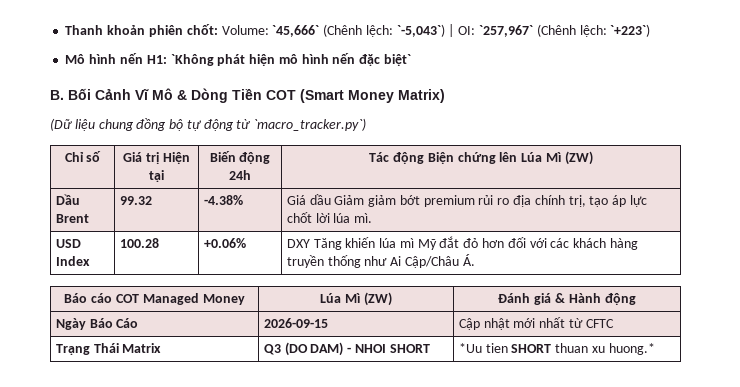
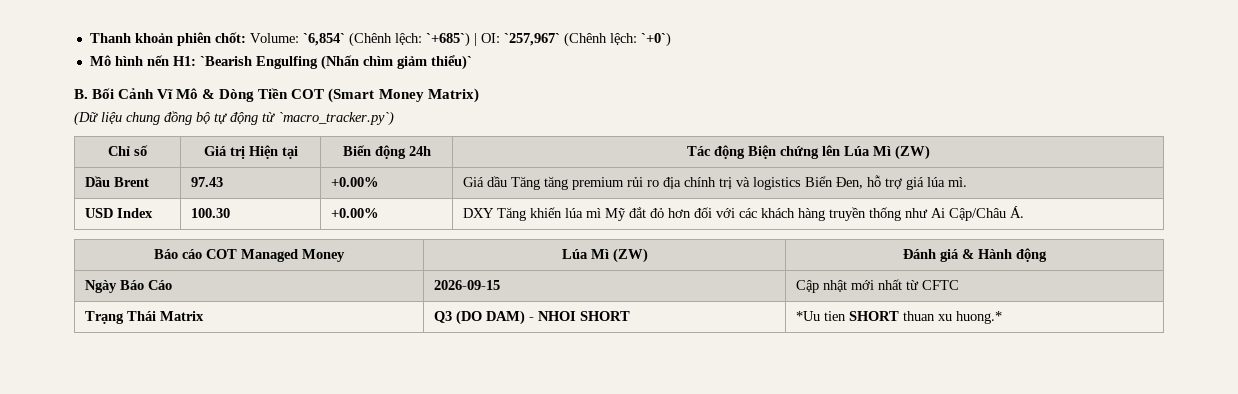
- Thanh khoản phiên chốt: Volume: `45,666` (Chênh lệch: `-5,043`) | OI: `257,967` (Chênh lệch: `+223`)
+ Thanh khoản phiên chốt: Volume: `6,854` (Chênh lệch: `+685`) | OI: `257,967` (Chênh lệch: `+0`)
- Mô hình nến H1: `Không phát hiện mô hình nến đặc biệt`
+ Mô hình nến H1: `Bearish Engulfing (Nhấn chìm giảm thiểu)`
- Dầu Brent | 99.32 | -4.38% | Giá dầu Giảm giảm bớt premium rủi ro địa chính trị, tạo áp lực chốt lời lúa mì.
+ Dầu Brent | 97.43 | +0.00% | Giá dầu Tăng tăng premium rủi ro địa chính trị và logistics Biển Đen, hỗ trợ giá lúa mì.
- USD Index | 100.28 | +0.06% | DXY Tăng khiến lúa mì Mỹ đắt đỏ hơn đối với các khách hàng truyền thống như Ai Cập/Châu Á.
+ USD Index | 100.30 | +0.00% | DXY Tăng khiến lúa mì Mỹ đắt đỏ hơn đối với các khách hàng truyền thống như Ai Cập/Châu Á.

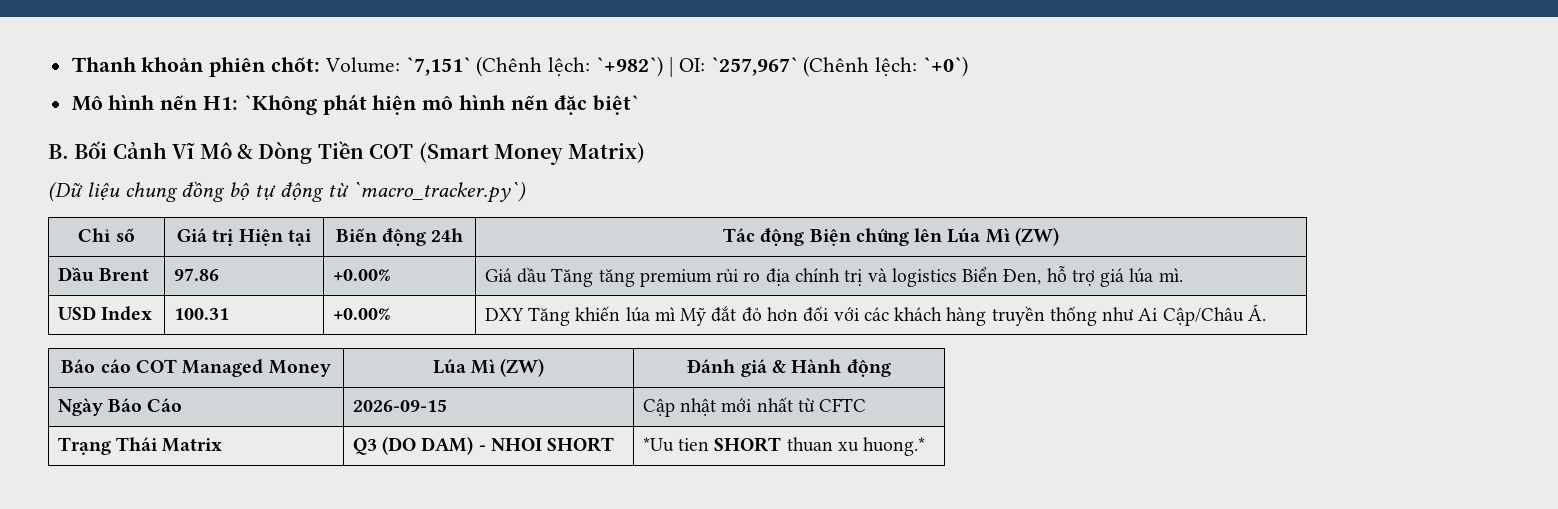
- Thanh khoản phiên chốt: Volume: `6,854` (Chênh lệch: `+685`) | OI: `257,967` (Chênh lệch: `+0`)
+ Thanh khoản phiên chốt: Volume: `7,151` (Chênh lệch: `+982`) | OI: `257,967` (Chênh lệch: `+0`)
- Mô hình nến H1: `Bearish Engulfing (Nhấn chìm giảm thiểu)`
+ Mô hình nến H1: `Không phát hiện mô hình nến đặc biệt`
- Dầu Brent | 97.43 | +0.00% | Giá dầu Tăng tăng premium rủi ro địa chính trị và logistics Biển Đen, hỗ trợ giá lúa mì.
+ Dầu Brent | 97.86 | +0.00% | Giá dầu Tăng tăng premium rủi ro địa chính trị và logistics Biển Đen, hỗ trợ giá lúa mì.
- USD Index | 100.30 | +0.00% | DXY Tăng khiến lúa mì Mỹ đắt đỏ hơn đối với các khách hàng truyền thống như Ai Cập/Châu Á.
+ USD Index | 100.31 | +0.00% | DXY Tăng khiến lúa mì Mỹ đắt đỏ hơn đối với các khách hàng truyền thống như Ai Cập/Châu Á.

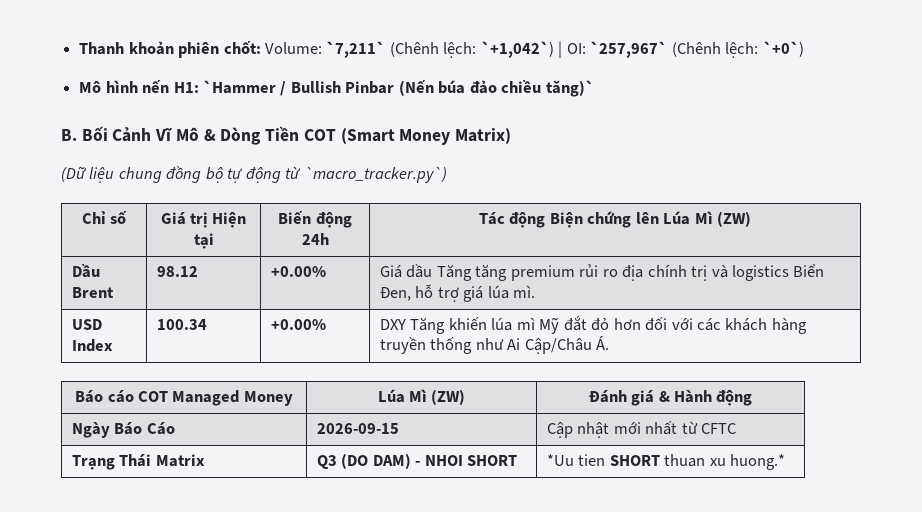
- Thanh khoản phiên chốt: Volume: `7,151` (Chênh lệch: `+982`) | OI: `257,967` (Chênh lệch: `+0`)
+ Thanh khoản phiên chốt: Volume: `7,211` (Chênh lệch: `+1,042`) | OI: `257,967` (Chênh lệch: `+0`)
- Mô hình nến H1: `Không phát hiện mô hình nến đặc biệt`
+ Mô hình nến H1: `Hammer / Bullish Pinbar (Nến búa đảo chiều tăng)`
- Dầu Brent | 97.86 | +0.00% | Giá dầu Tăng tăng premium rủi ro địa chính trị và logistics Biển Đen, hỗ trợ giá lúa mì.
+ Dầu Brent | 98.12 | +0.00% | Giá dầu Tăng tăng premium rủi ro địa chính trị và logistics Biển Đen, hỗ trợ giá lúa mì.
- USD Index | 100.31 | +0.00% | DXY Tăng khiến lúa mì Mỹ đắt đỏ hơn đối với các khách hàng truyền thống như Ai Cập/Châu Á.
+ USD Index | 100.34 | +0.00% | DXY Tăng khiến lúa mì Mỹ đắt đỏ hơn đối với các khách hàng truyền thống như Ai Cập/Châu Á.

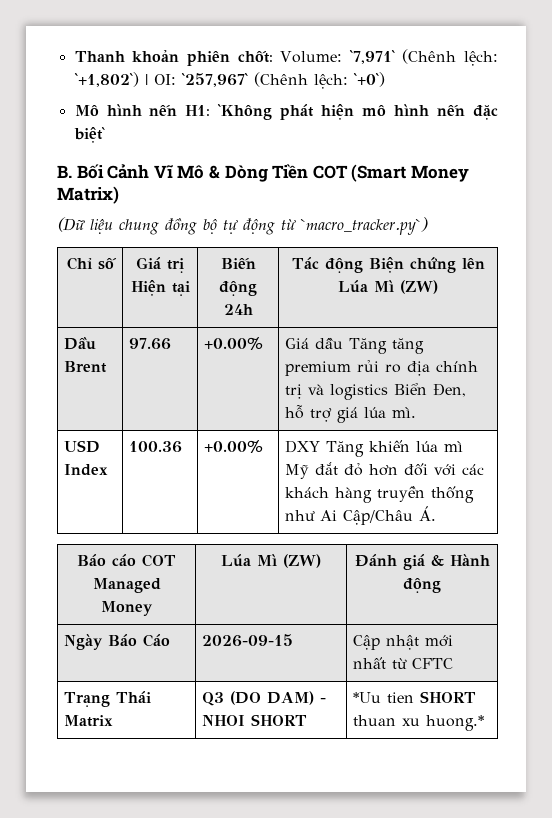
- Thanh khoản phiên chốt: Volume: `7,211` (Chênh lệch: `+1,042`) | OI: `257,967` (Chênh lệch: `+0`)
+ Thanh khoản phiên chốt: Volume: `7,971` (Chênh lệch: `+1,802`) | OI: `257,967` (Chênh lệch: `+0`)
- Mô hình nến H1: `Hammer / Bullish Pinbar (Nến búa đảo chiều tăng)`
+ Mô hình nến H1: `Không phát hiện mô hình nến đặc biệt`
- Dầu Brent | 98.12 | +0.00% | Giá dầu Tăng tăng premium rủi ro địa chính trị và logistics Biển Đen, hỗ trợ giá lúa mì.
+ Dầu Brent | 97.66 | +0.00% | Giá dầu Tăng tăng premium rủi ro địa chính trị và logistics Biển Đen, hỗ trợ giá lúa mì.
- USD Index | 100.34 | +0.00% | DXY Tăng khiến lúa mì Mỹ đắt đỏ hơn đối với các khách hàng truyền thống như Ai Cập/Châu Á.
+ USD Index | 100.36 | +0.00% | DXY Tăng khiến lúa mì Mỹ đắt đỏ hơn đối với các khách hàng truyền thống như Ai Cập/Châu Á.

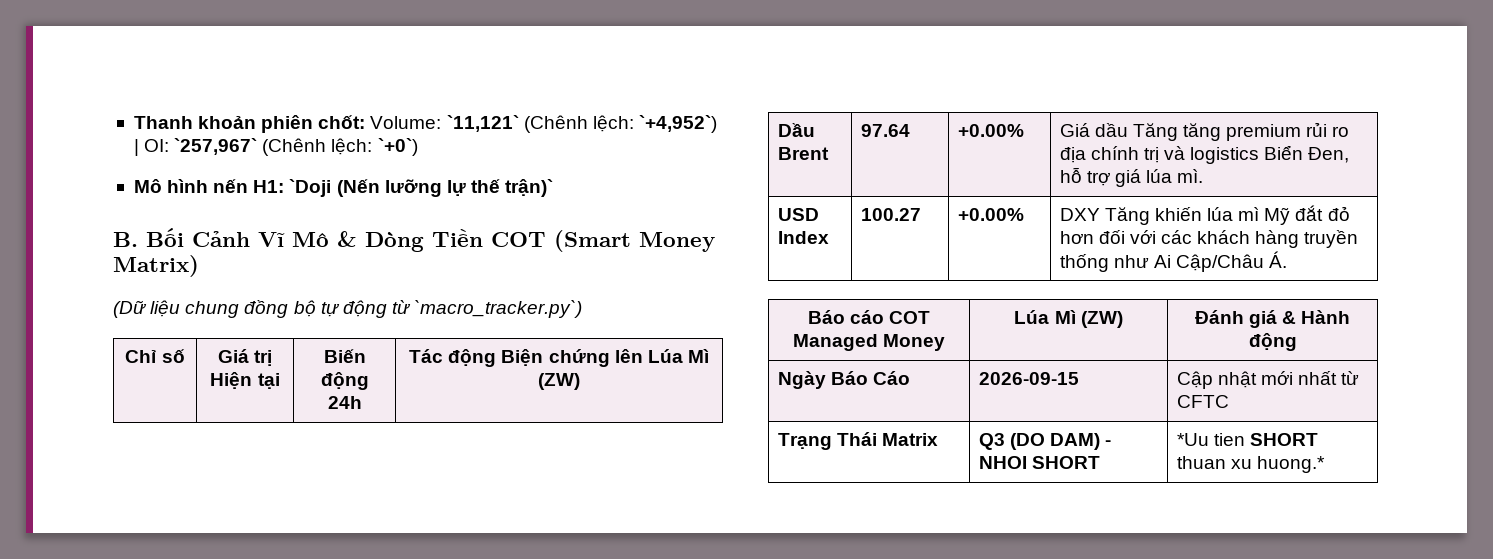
- Thanh khoản phiên chốt: Volume: `7,971` (Chênh lệch: `+1,802`) | OI: `257,967` (Chênh lệch: `+0`)
+ Thanh khoản phiên chốt: Volume: `11,121` (Chênh lệch: `+4,952`) | OI: `257,967` (Chênh lệch: `+0`)
- Mô hình nến H1: `Không phát hiện mô hình nến đặc biệt`
+ Mô hình nến H1: `Doji (Nến lưỡng lự thế trận)`
- Dầu Brent | 97.66 | +0.00% | Giá dầu Tăng tăng premium rủi ro địa chính trị và logistics Biển Đen, hỗ trợ giá lúa mì.
+ Dầu Brent | 97.64 | +0.00% | Giá dầu Tăng tăng premium rủi ro địa chính trị và logistics Biển Đen, hỗ trợ giá lúa mì.
- USD Index | 100.36 | +0.00% | DXY Tăng khiến lúa mì Mỹ đắt đỏ hơn đối với các khách hàng truyền thống như Ai Cập/Châu Á.
+ USD Index | 100.27 | +0.00% | DXY Tăng khiến lúa mì Mỹ đắt đỏ hơn đối với các khách hàng truyền thống như Ai Cập/Châu Á.

